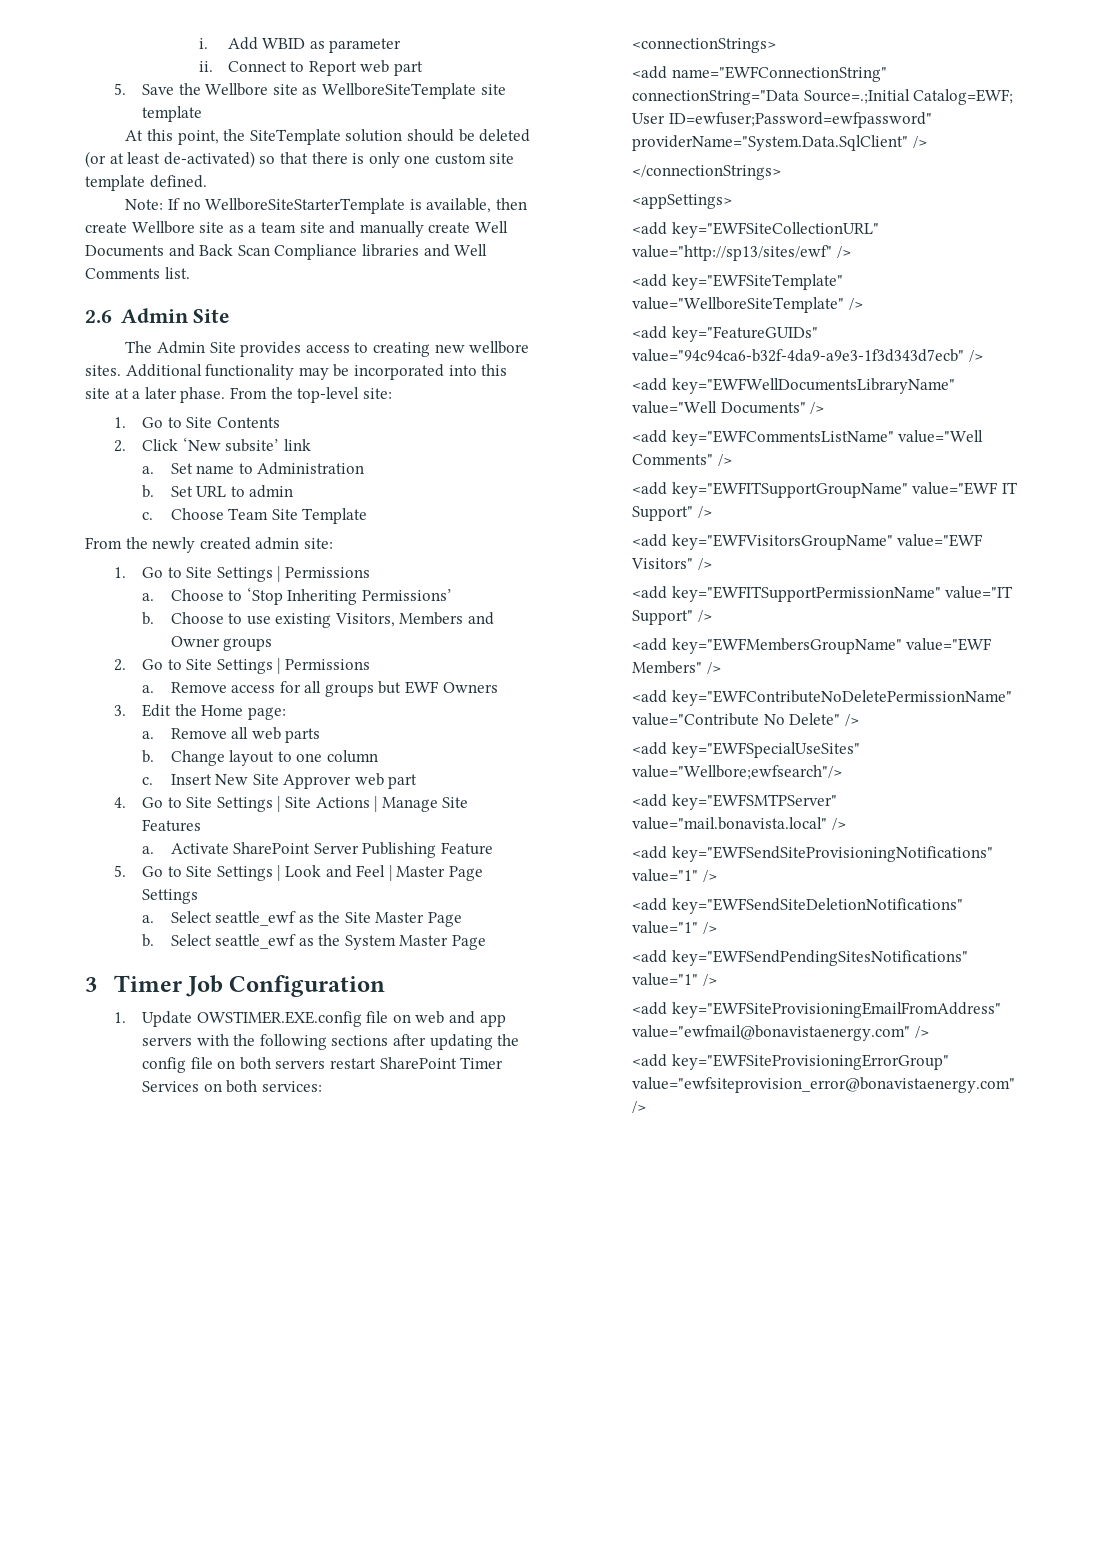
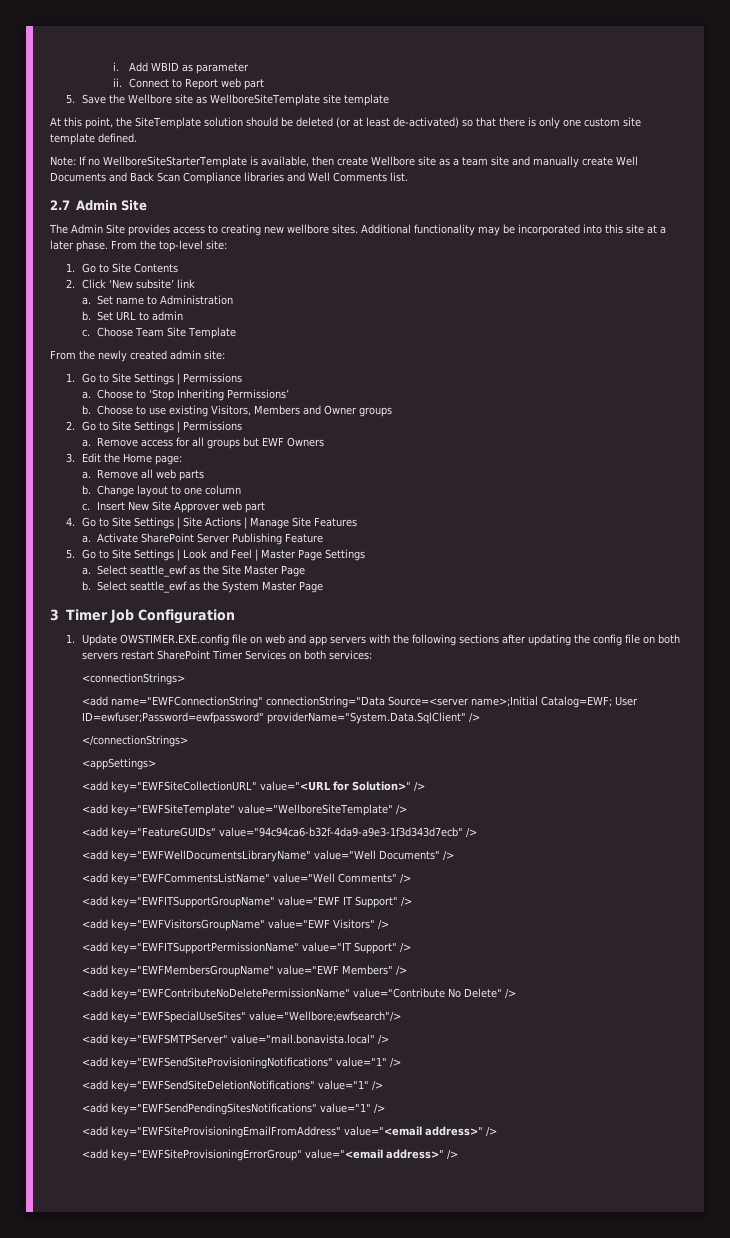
- 2.6 Admin Site
+ 2.7 Admin Site
- <add name="EWFConnectionString" connectionString="Data Source=.;Initial Catalog=EWF; User ID=ewfuser;Password=ewfpassword" providerName="System.Data.SqlClient" />
+ <add name="EWFConnectionString" connectionString="Data Source=<server name>;Initial Catalog=EWF; User ID=ewfuser;Password=ewfpassword" providerName="System.Data.SqlClient" />
- <add key="EWFSiteCollectionURL" value="http://sp13/sites/ewf" />
+ <add key="EWFSiteCollectionURL" value="<URL for Solution>" />
- <add key="EWFSiteProvisioningEmailFromAddress" value="ewfmail@bonavistaenergy.com" />
+ <add key="EWFSiteProvisioningEmailFromAddress" value="<email address>" />
- <add key="EWFSiteProvisioningErrorGroup" value="ewfsiteprovision_error@bonavistaenergy.com" />
+ <add key="EWFSiteProvisioningErrorGroup" value="<email address>" />

